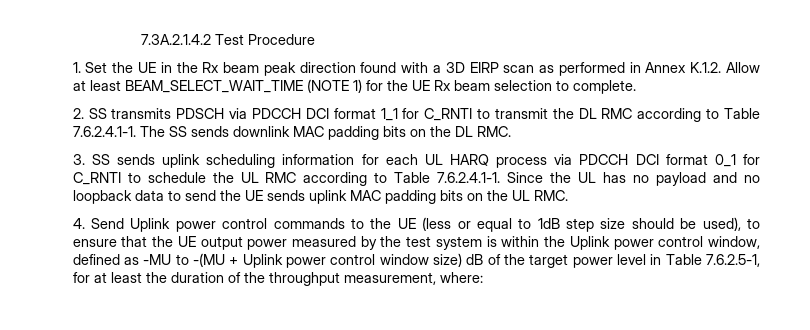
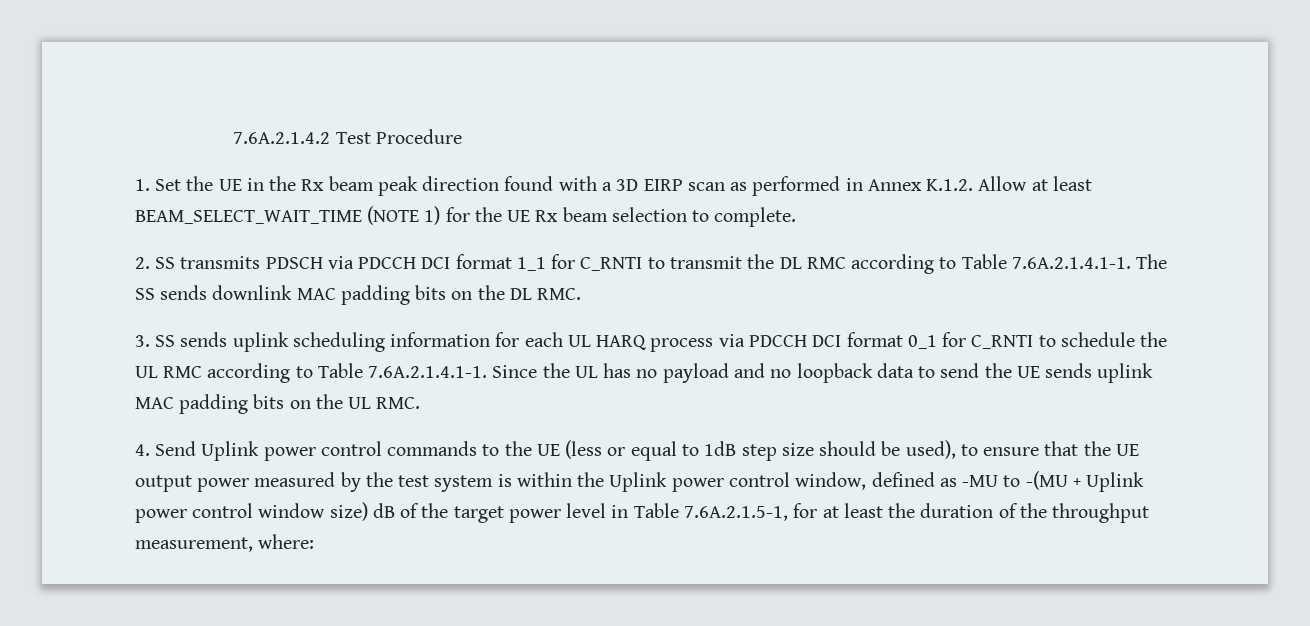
- 7.3A.2.1.4.2 Test Procedure
+ 7.6A.2.1.4.2 Test Procedure
- 2. SS transmits PDSCH via PDCCH DCI format 1_1 for C_RNTI to transmit the DL RMC according to Table 7.6.2.4.1-1. The SS sends downlink MAC padding bits on the DL RMC.
+ 2. SS transmits PDSCH via PDCCH DCI format 1_1 for C_RNTI to transmit the DL RMC according to Table 7.6A.2.1.4.1-1. The SS sends downlink MAC padding bits on the DL RMC.
- 3. SS sends uplink scheduling information for each UL HARQ process via PDCCH DCI format 0_1 for C_RNTI to schedule the UL RMC according to Table 7.6.2.4.1-1. Since the UL has no payload and no loopback data to send the UE sends uplink MAC padding bits on the UL RMC.
+ 3. SS sends uplink scheduling information for each UL HARQ process via PDCCH DCI format 0_1 for C_RNTI to schedule the UL RMC according to Table 7.6A.2.1.4.1-1. Since the UL has no payload and no loopback data to send the UE sends uplink MAC padding bits on the UL RMC.
- 4. Send Uplink power control commands to the UE (less or equal to 1dB step size should be used), to ensure that the UE output power measured by the test system is within the Uplink power control window, defined as -MU to -(MU + Uplink power control window size) dB of the target power level in Table 7.6.2.5-1, for at least the duration of the throughput measurement, where:
+ 4. Send Uplink power control commands to the UE (less or equal to 1dB step size should be used), to ensure that the UE output power measured by the test system is within the Uplink power control window, defined as -MU to -(MU + Uplink power control window size) dB of the target power level in Table 7.6A.2.1.5-1, for at least the duration of the throughput measurement, where:

